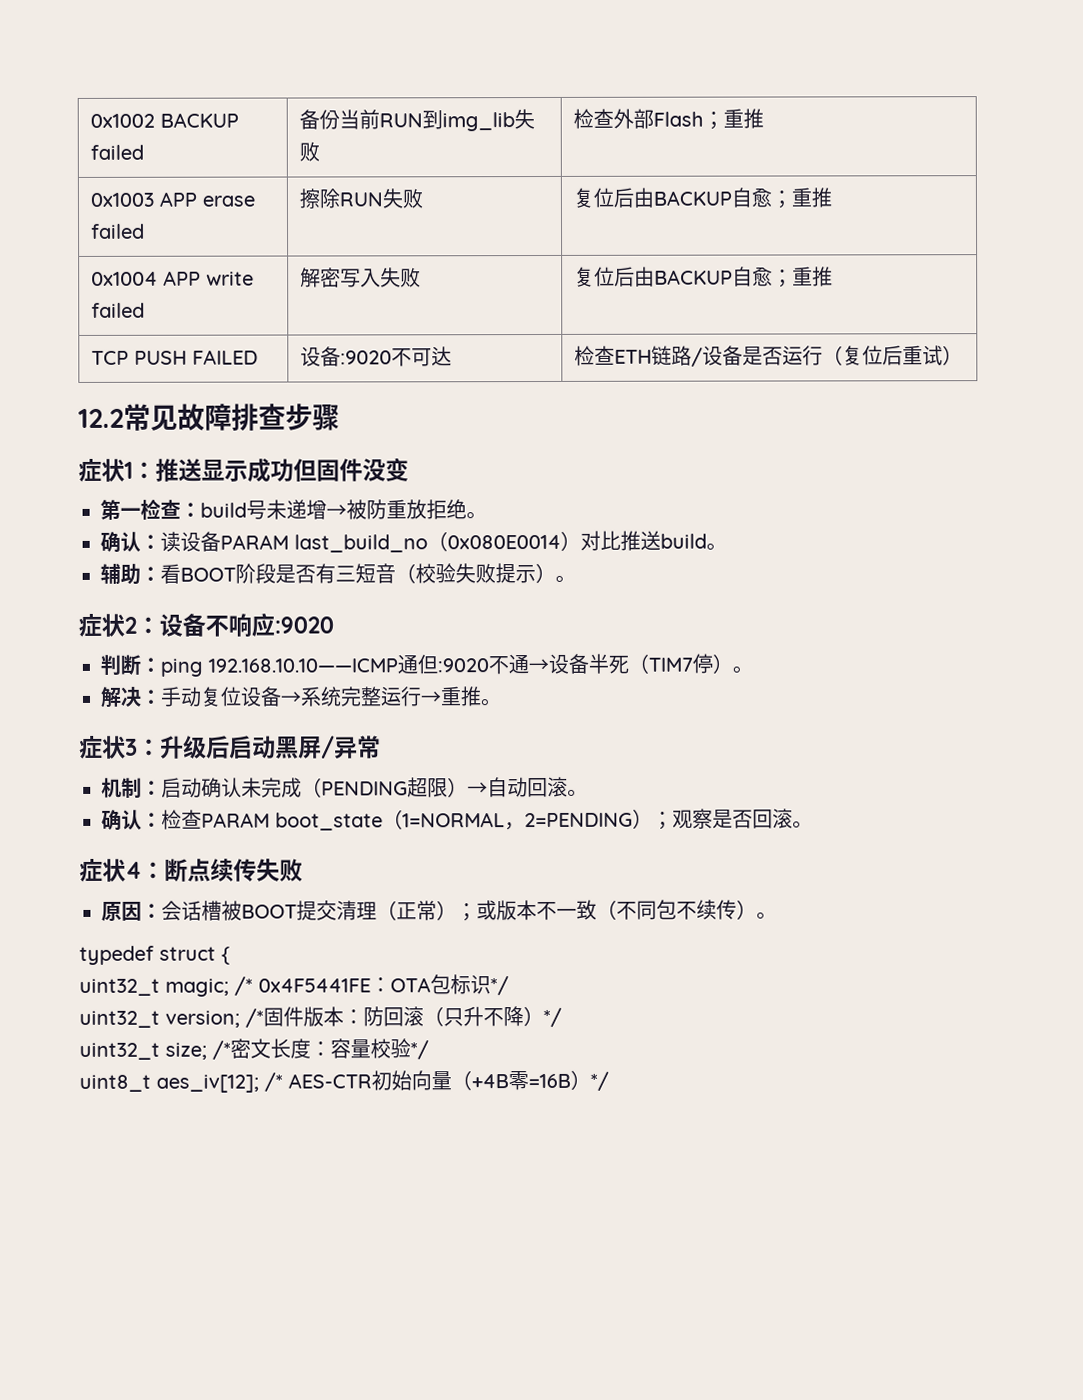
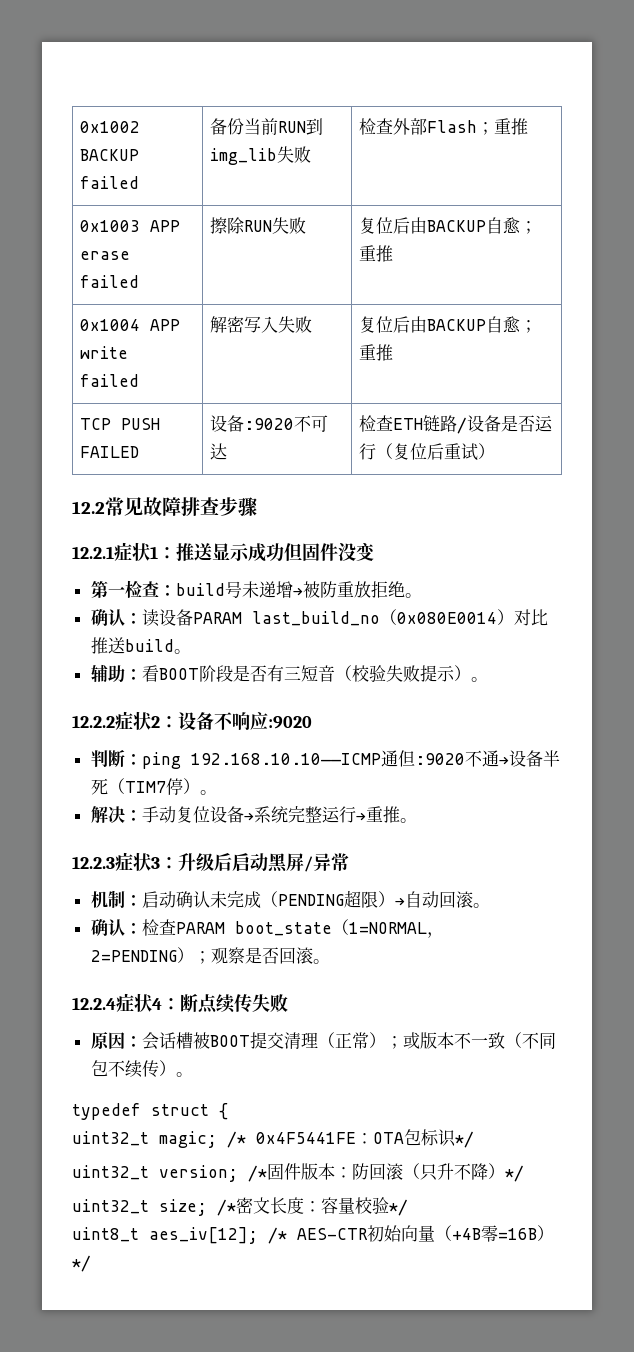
- 症状1：推送显示成功但固件没变
+ 12.2.1症状1：推送显示成功但固件没变
- 症状2：设备不响应:9020
+ 12.2.2症状2：设备不响应:9020
- 症状3：升级后启动黑屏/异常
+ 12.2.3症状3：升级后启动黑屏/异常
- 症状4：断点续传失败
+ 12.2.4症状4：断点续传失败

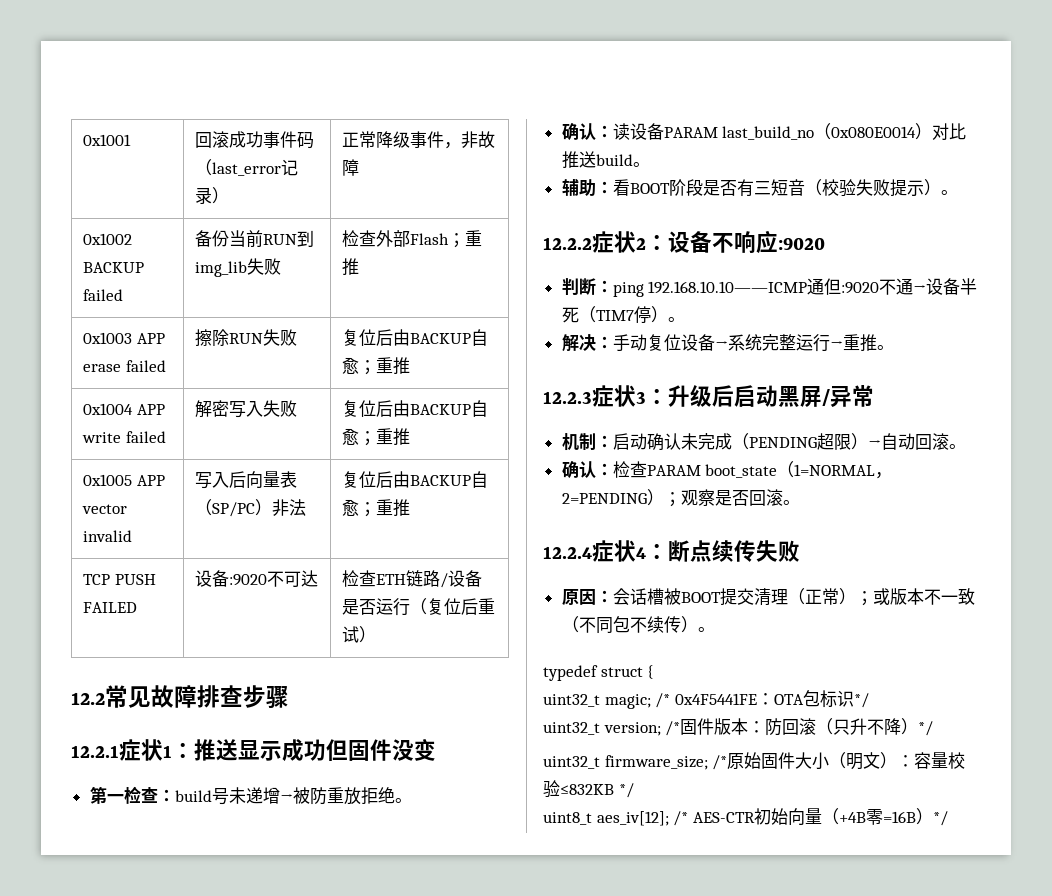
+ 0x1001 | 回滚成功事件码（last_error记录） | 正常降级事件，非故障
+ 0x1005 APP vector invalid | 写入后向量表（SP/PC）非法 | 复位后由BACKUP自愈；重推
- uint32_t size; /*密文长度：容量校验*/
+ uint32_t firmware_size; /*原始固件大小（明文）：容量校验≤832KB */

